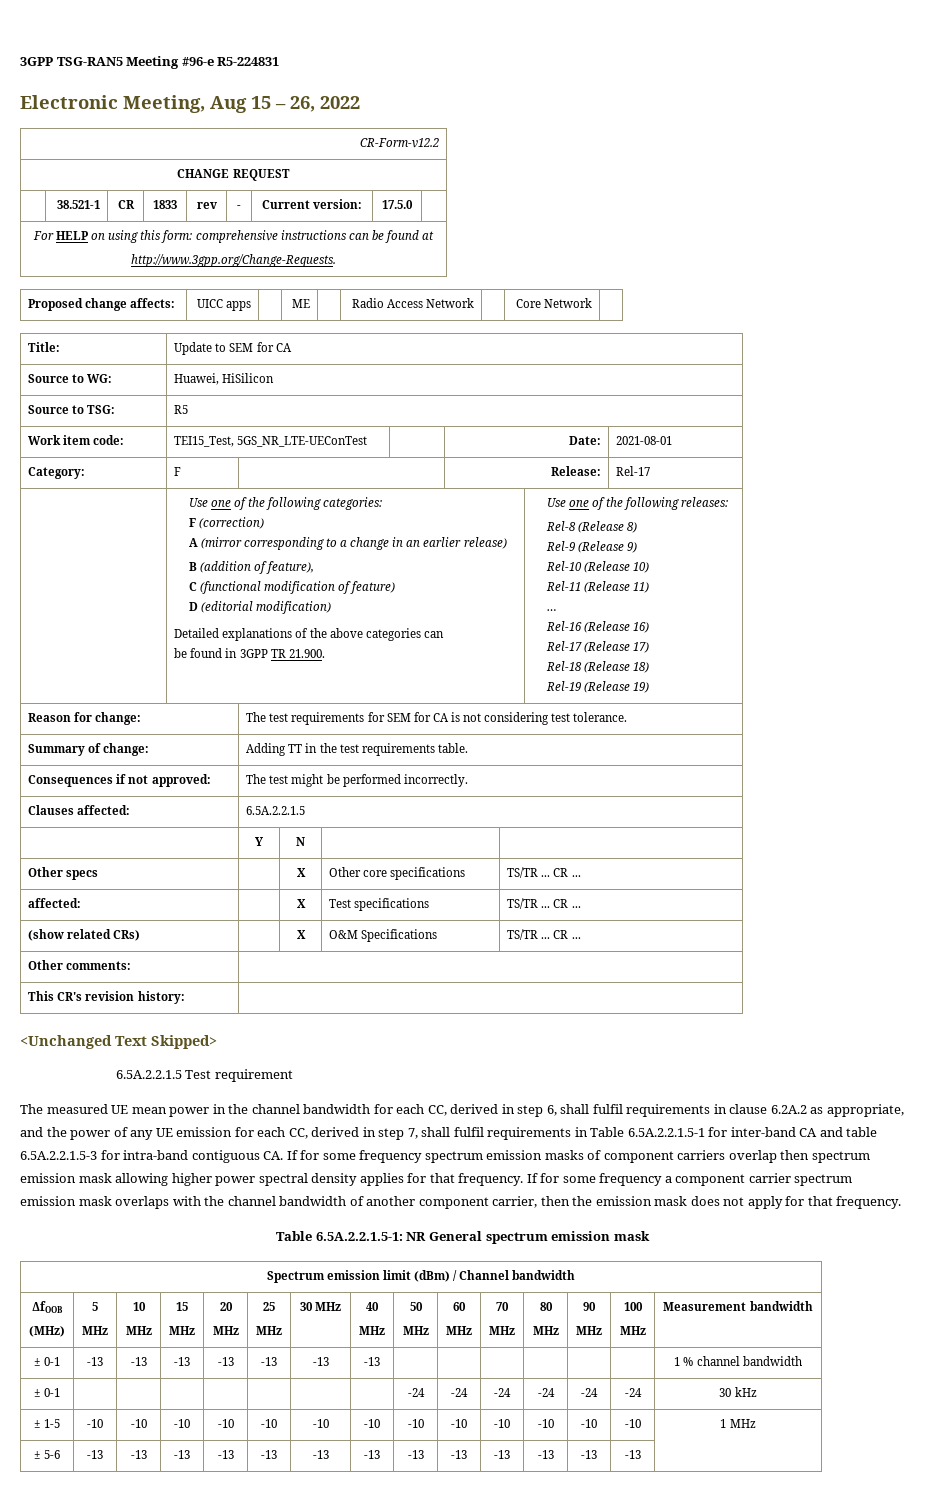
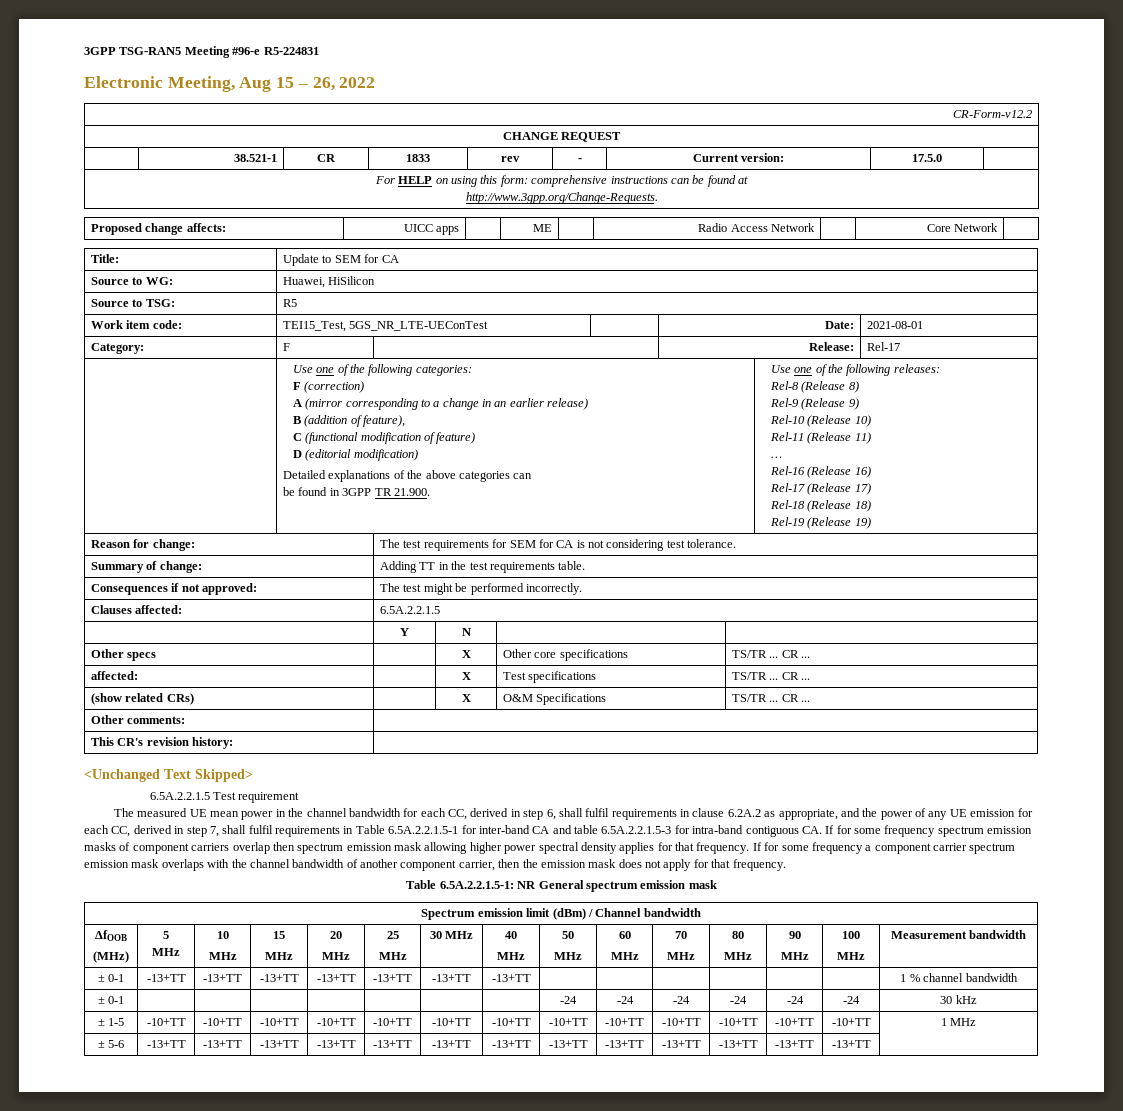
- ± 0-1 | -13 | -13 | -13 | -13 | -13 | -13 | -13 | | | | | | | 1 % channel bandwidth
+ ± 0-1 | -13+TT | -13+TT | -13+TT | -13+TT | -13+TT | -13+TT | -13+TT | | | | | | | 1 % channel bandwidth
- ± 1-5 | -10 | -10 | -10 | -10 | -10 | -10 | -10 | -10 | -10 | -10 | -10 | -10 | -10 | 1 MHz
- ± 5-6 | -13 | -13 | -13 | -13 | -13 | -13 | -13 | -13 | -13 | -13 | -13 | -13 | -13 |
+ ± 1-5 | -10+TT | -10+TT | -10+TT | -10+TT | -10+TT | -10+TT | -10+TT | -10+TT | -10+TT | -10+TT | -10+TT | -10+TT | -10+TT | 1 MHz
+ ± 5-6 | -13+TT | -13+TT | -13+TT | -13+TT | -13+TT | -13+TT | -13+TT | -13+TT | -13+TT | -13+TT | -13+TT | -13+TT | -13+TT |

